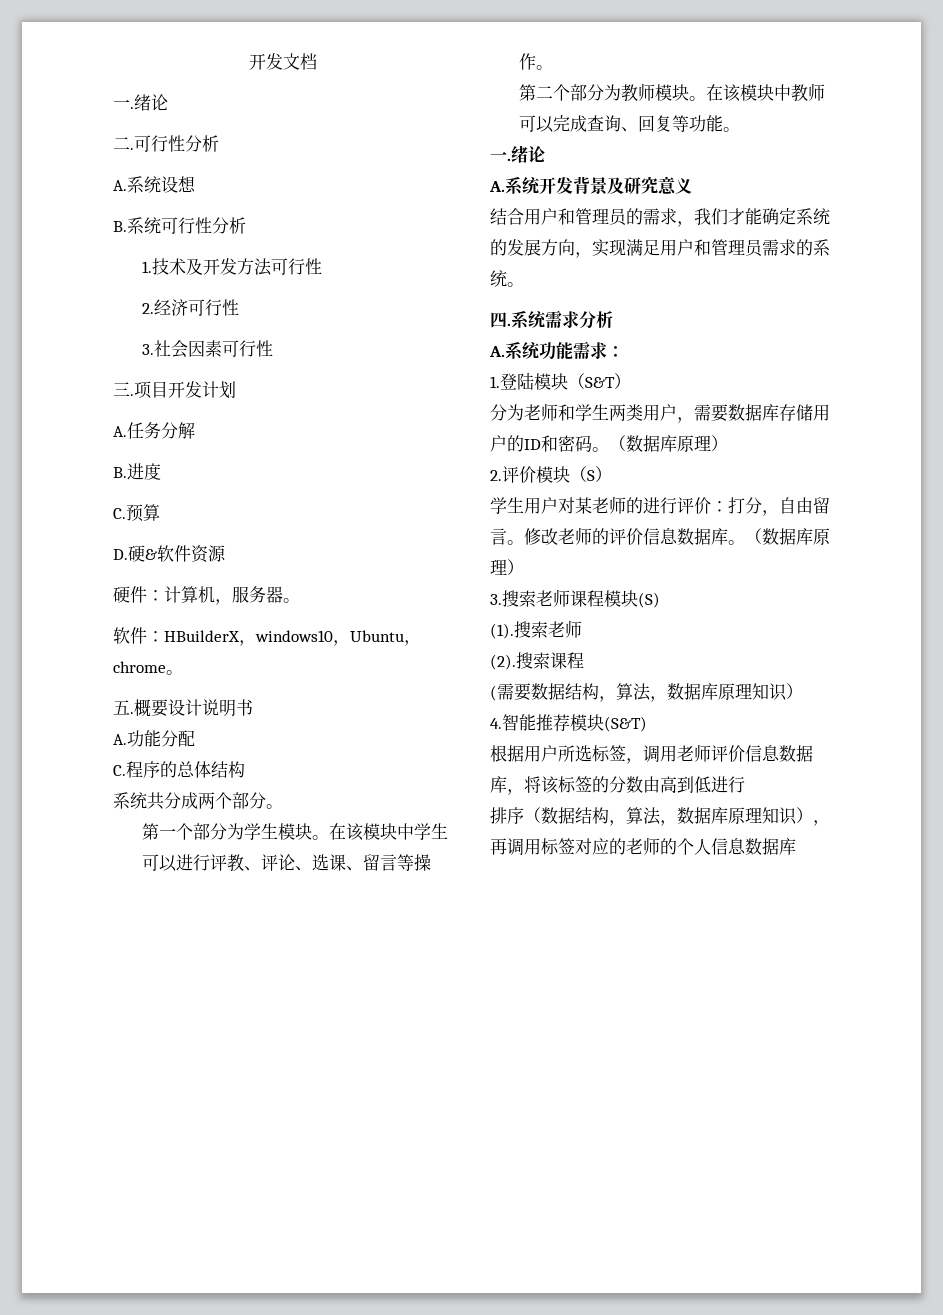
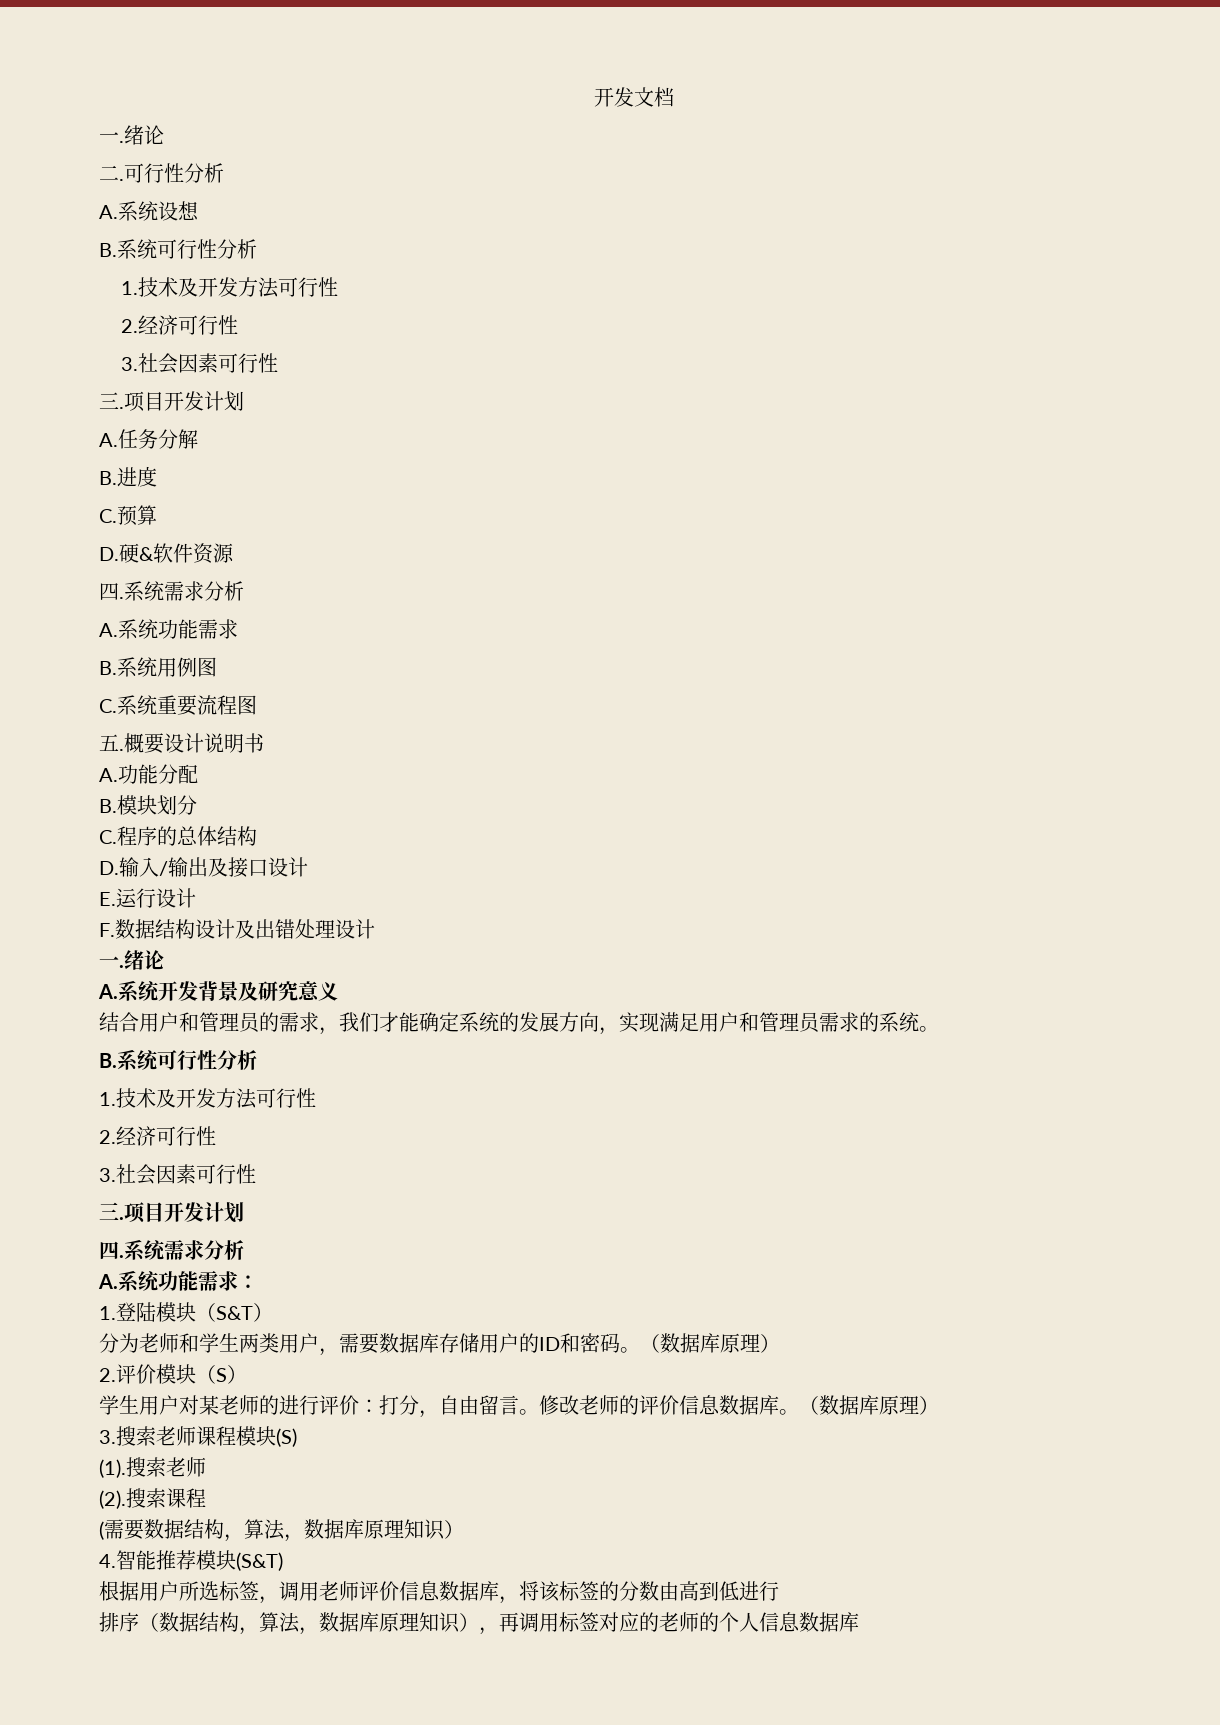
  D.硬&软件资源
- 硬件：计算机，服务器。
- 软件：HBuilderX，windows10，Ubuntu，chrome。
+ 四.系统需求分析
+ A.系统功能需求
+ B.系统用例图
+ C.系统重要流程图
+ B.模块划分
- 系统共分成两个部分。
- 第一个部分为学生模块。在该模块中学生可以进行评教、评论、选课、留言等操作。
- 第二个部分为教师模块。在该模块中教师可以完成查询、回复等功能。
+ D.输入/输出及接口设计
+ E.运行设计
+ F.数据结构设计及出错处理设计
  结合用户和管理员的需求，我们才能确定系统的发展方向，实现满足用户和管理员需求的系统。
+ B.系统可行性分析
+ 1.技术及开发方法可行性
+ 2.经济可行性
+ 3.社会因素可行性
+ 三.项目开发计划

